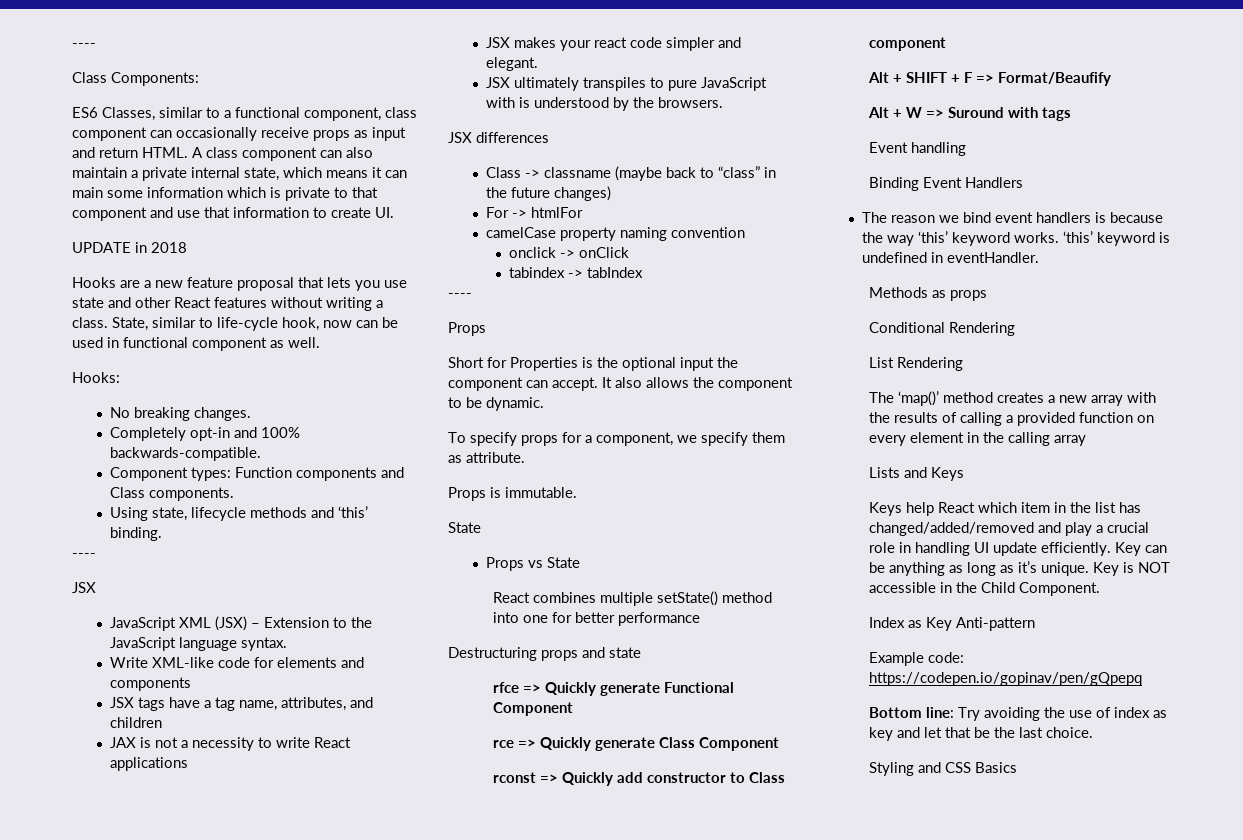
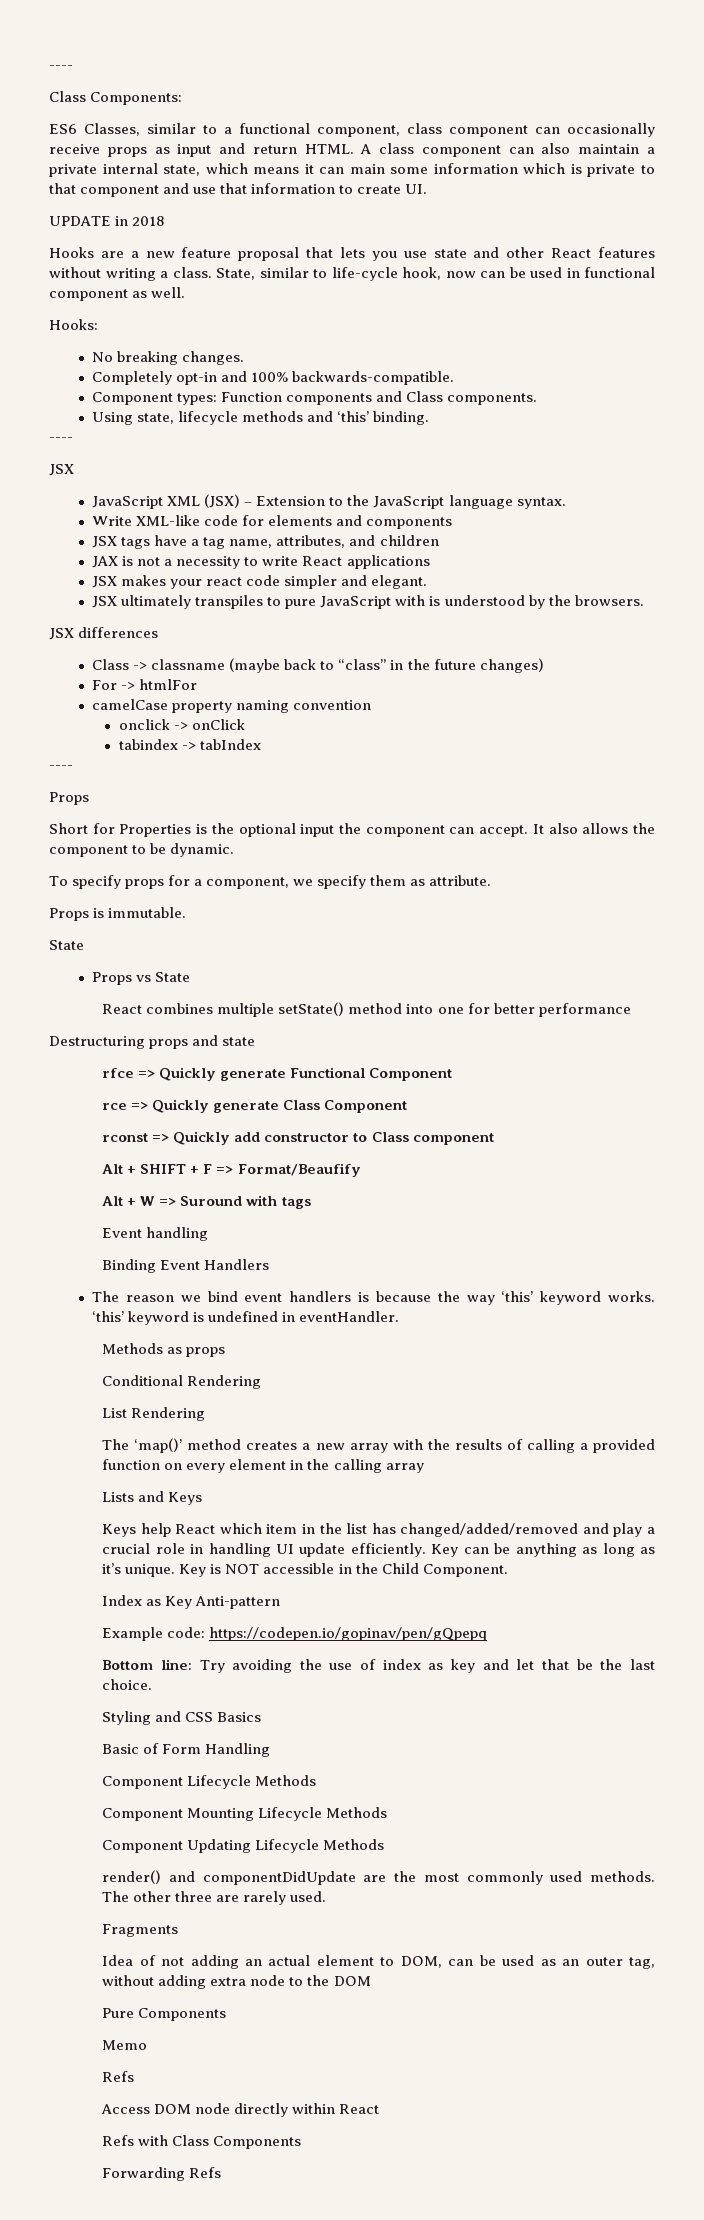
+ Basic of Form Handling
+ Component Lifecycle Methods
+ Component Mounting Lifecycle Methods
+ Component Updating Lifecycle Methods
+ render() and componentDidUpdate are the most commonly used methods. The other three are rarely used.
+ Fragments
+ Idea of not adding an actual element to DOM, can be used as an outer tag, without adding extra node to the DOM
+ Pure Components
+ Memo
+ Refs
+ Access DOM node directly within React
+ Refs with Class Components
+ Forwarding Refs

